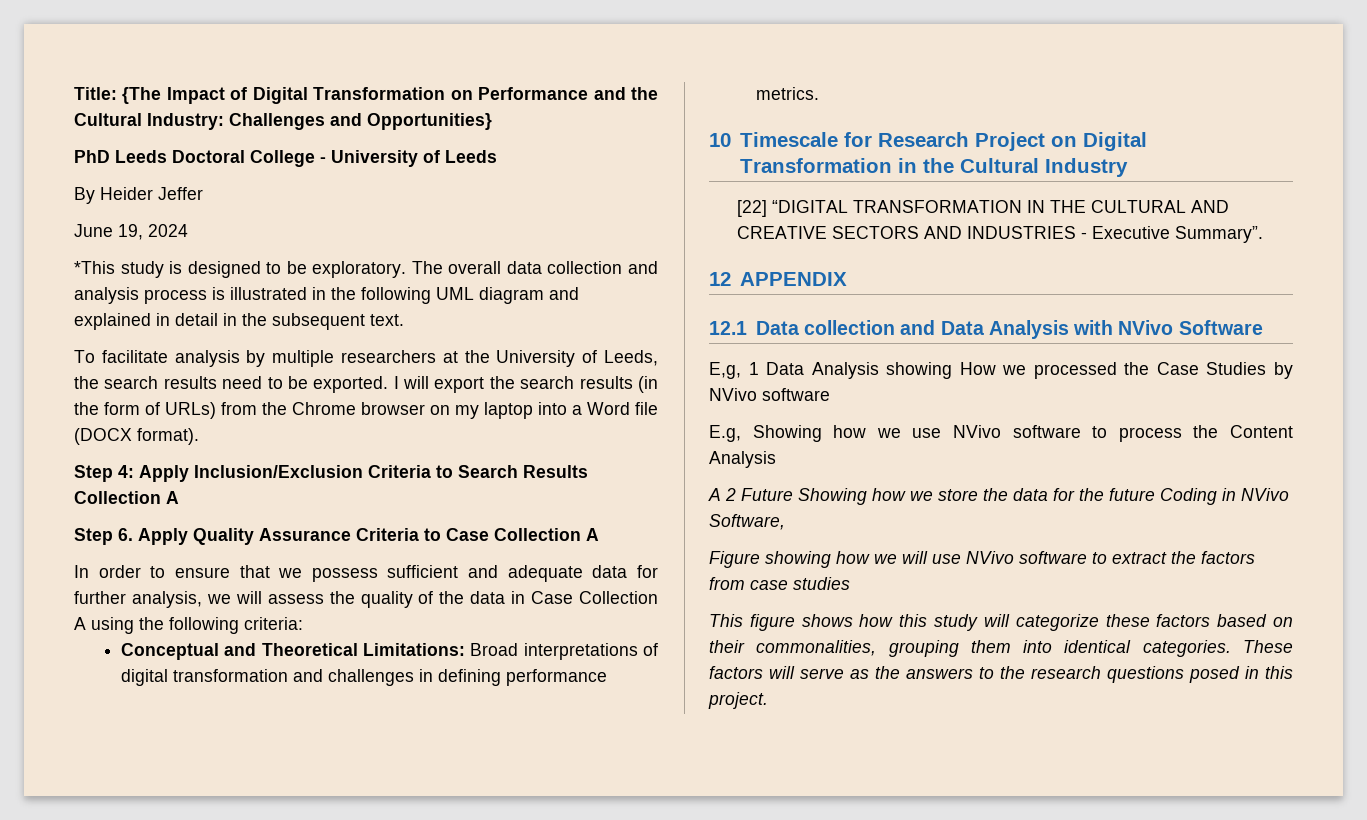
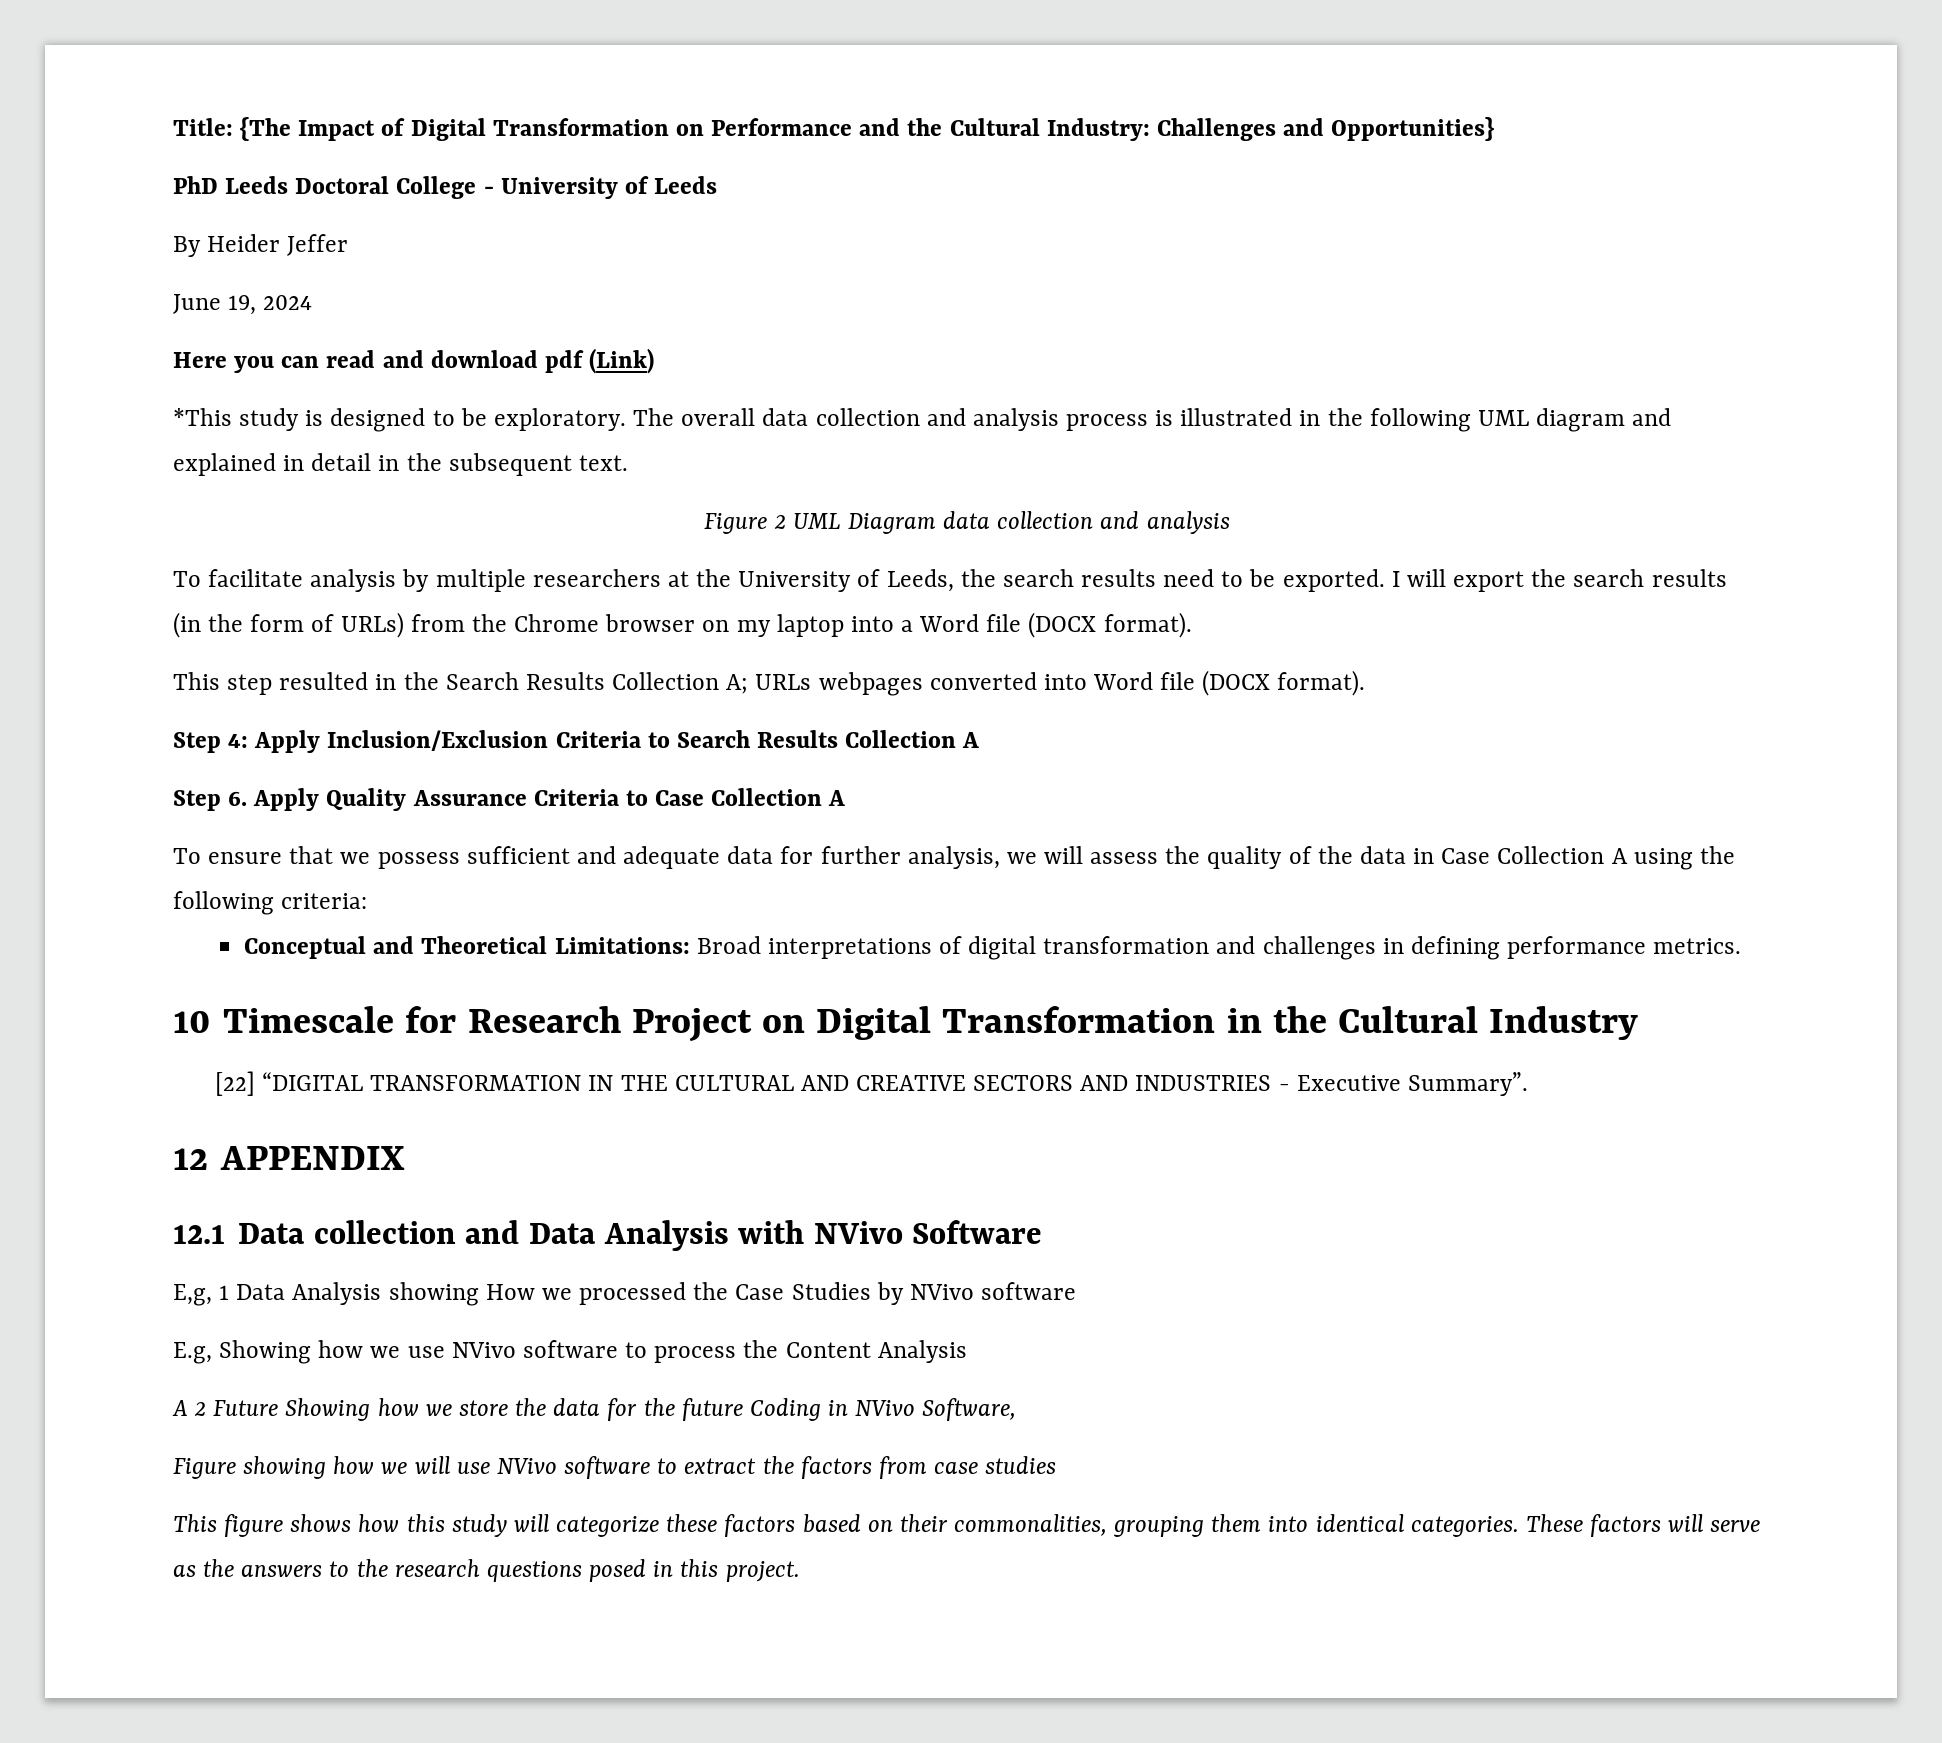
+ Here you can read and download pdf (Link)
+ Figure 2 UML Diagram data collection and analysis
+ This step resulted in the Search Results Collection A; URLs webpages converted into Word file (DOCX format).
- In order to ensure that we possess sufficient and adequate data for further analysis, we will assess the quality of the data in Case Collection A using the following criteria:
+ To ensure that we possess sufficient and adequate data for further analysis, we will assess the quality of the data in Case Collection A using the following criteria:

